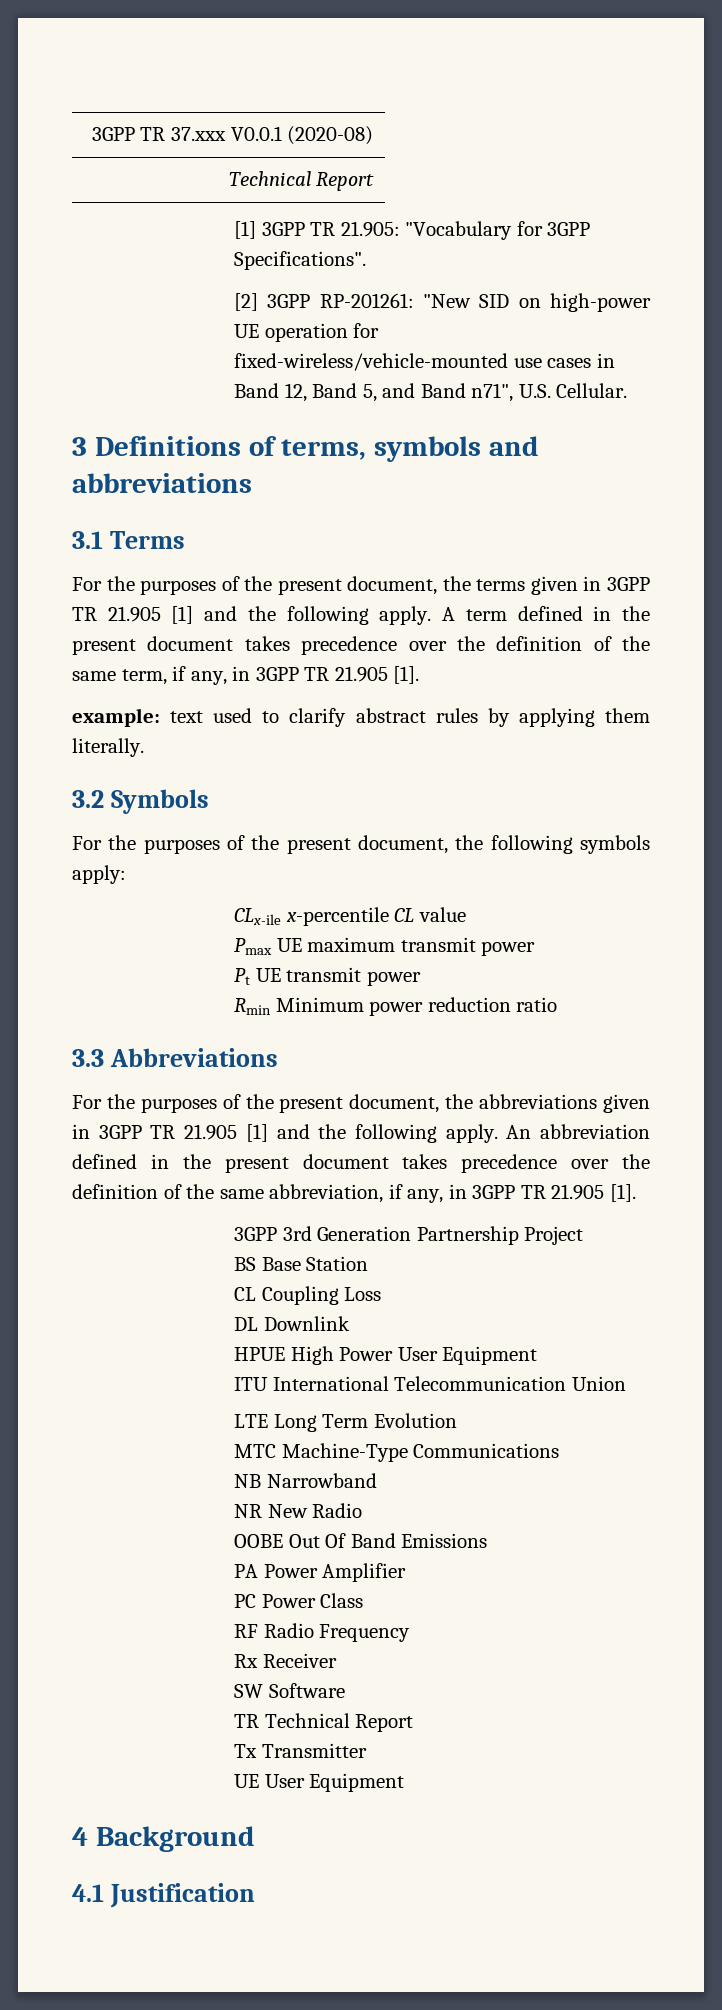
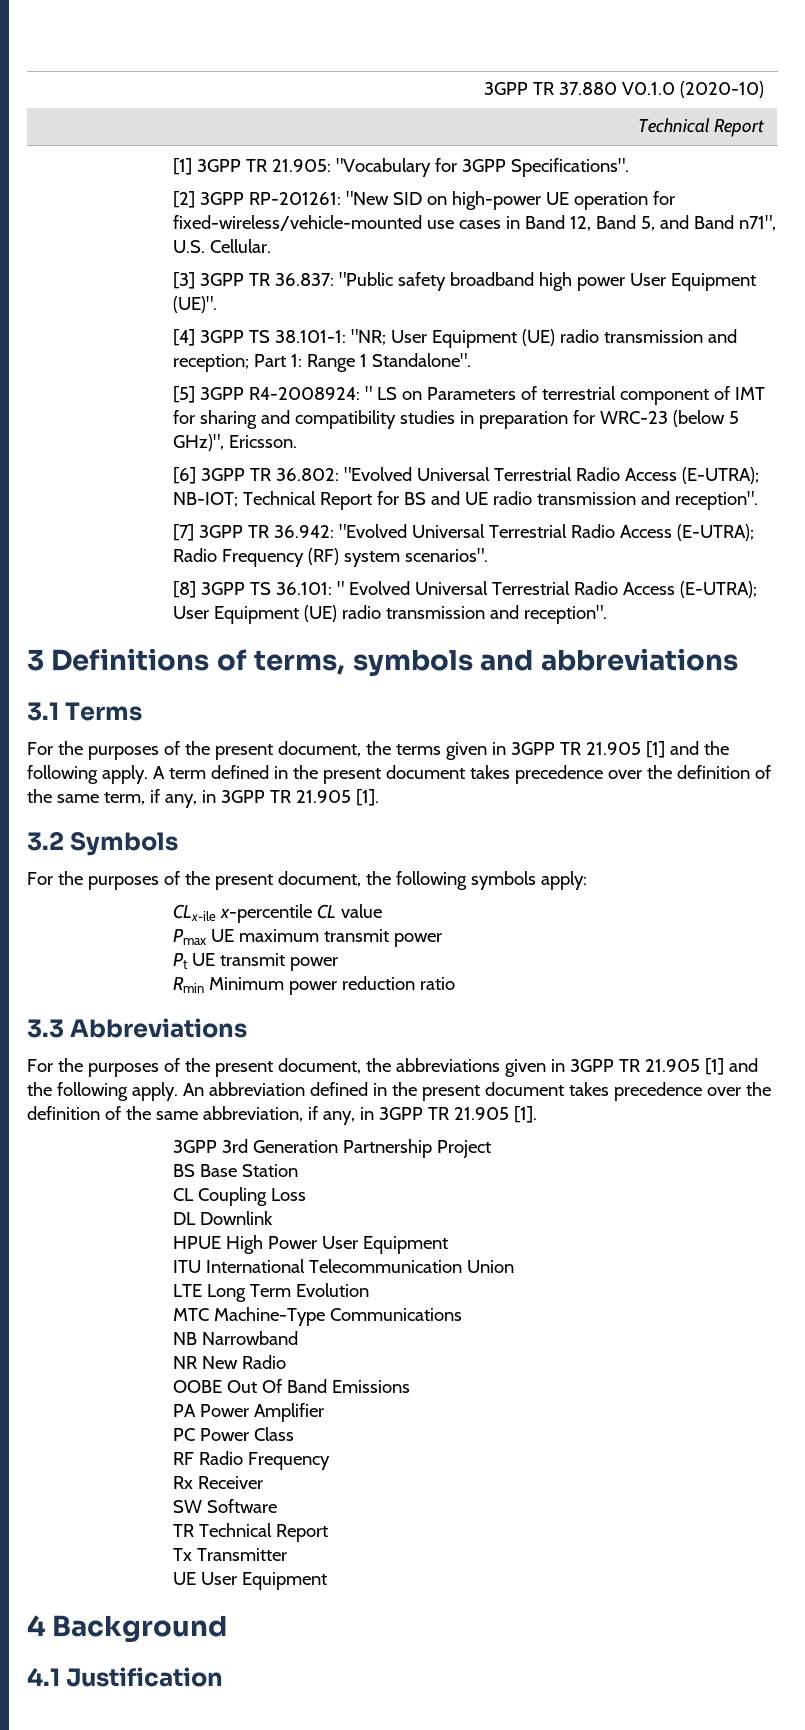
- 3GPP TR 37.xxx V0.0.1 (2020-08)
+ 3GPP TR 37.880 V0.1.0 (2020-10)
+ [3] 3GPP TR 36.837: "Public safety broadband high power User Equipment (UE)".
+ [4] 3GPP TS 38.101-1: "NR; User Equipment (UE) radio transmission and reception; Part 1: Range 1 Standalone".
+ [5] 3GPP R4-2008924: " LS on Parameters of terrestrial component of IMT for sharing and compatibility studies in preparation for WRC-23 (below 5 GHz)", Ericsson.
+ [6] 3GPP TR 36.802: "Evolved Universal Terrestrial Radio Access (E-UTRA); NB-IOT; Technical Report for BS and UE radio transmission and reception".
+ [7] 3GPP TR 36.942: "Evolved Universal Terrestrial Radio Access (E-UTRA); Radio Frequency (RF) system scenarios".
+ [8] 3GPP TS 36.101: " Evolved Universal Terrestrial Radio Access (E-UTRA); User Equipment (UE) radio transmission and reception".
- example: text used to clarify abstract rules by applying them literally.

